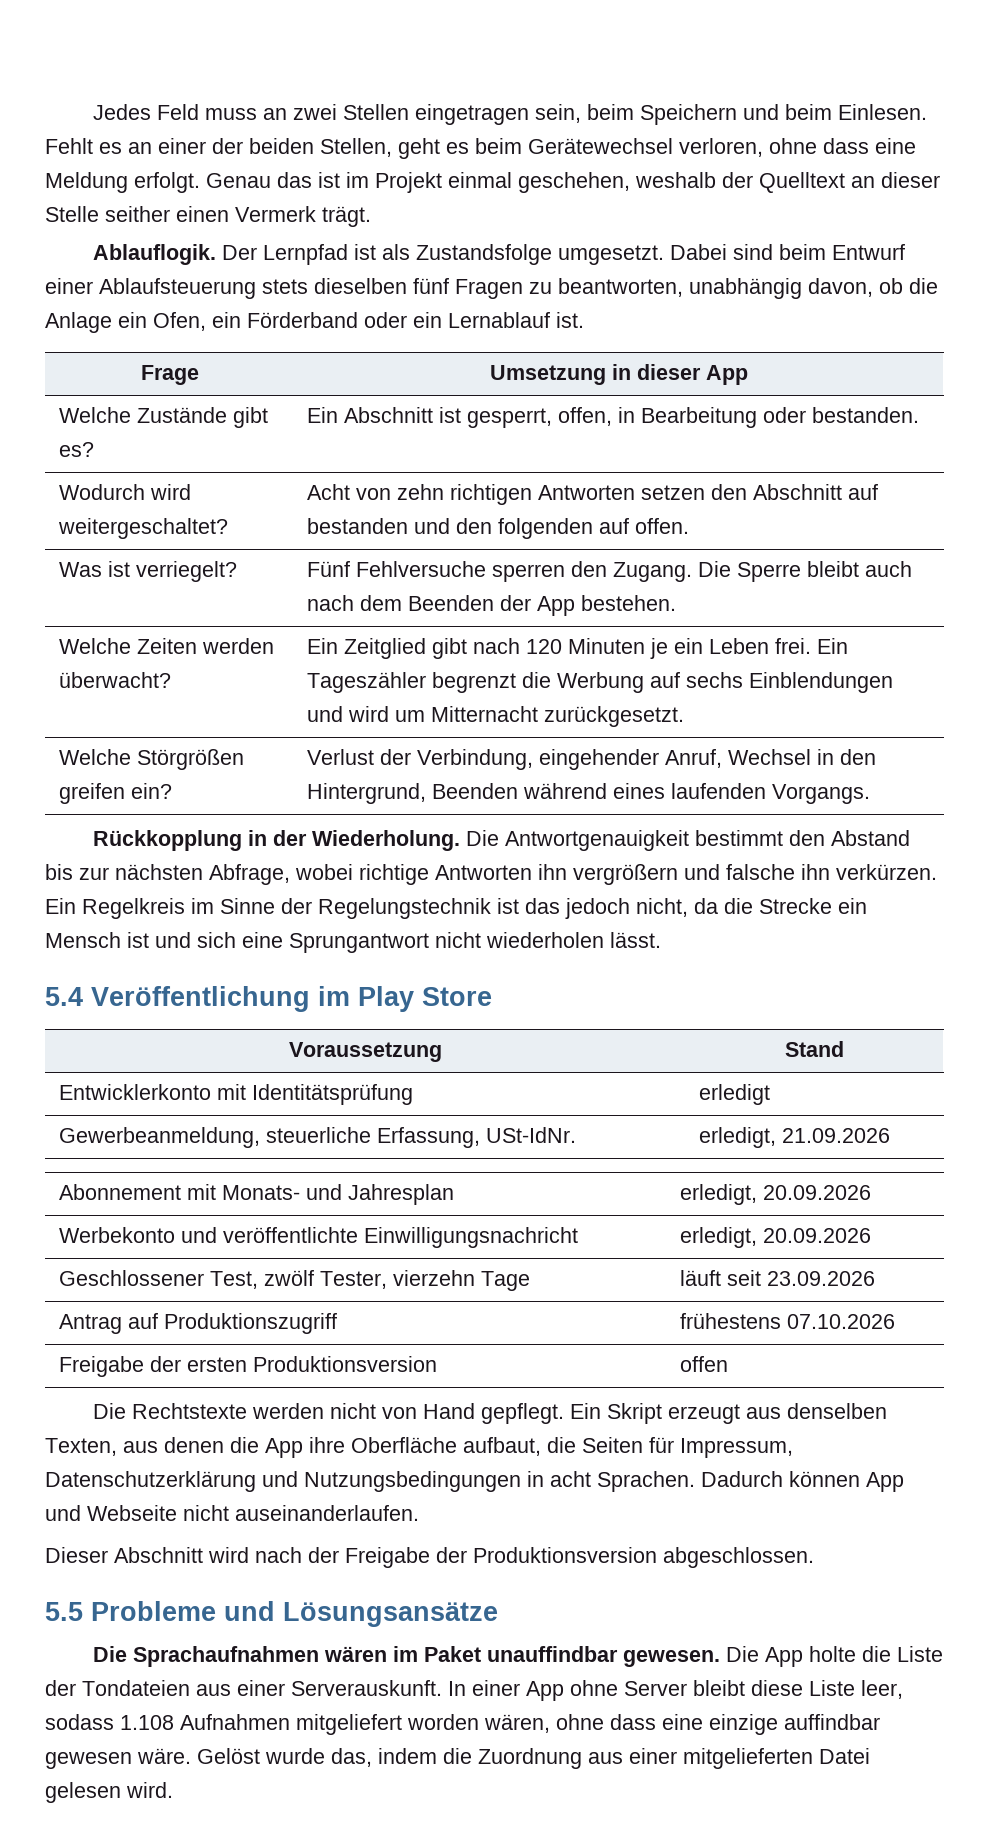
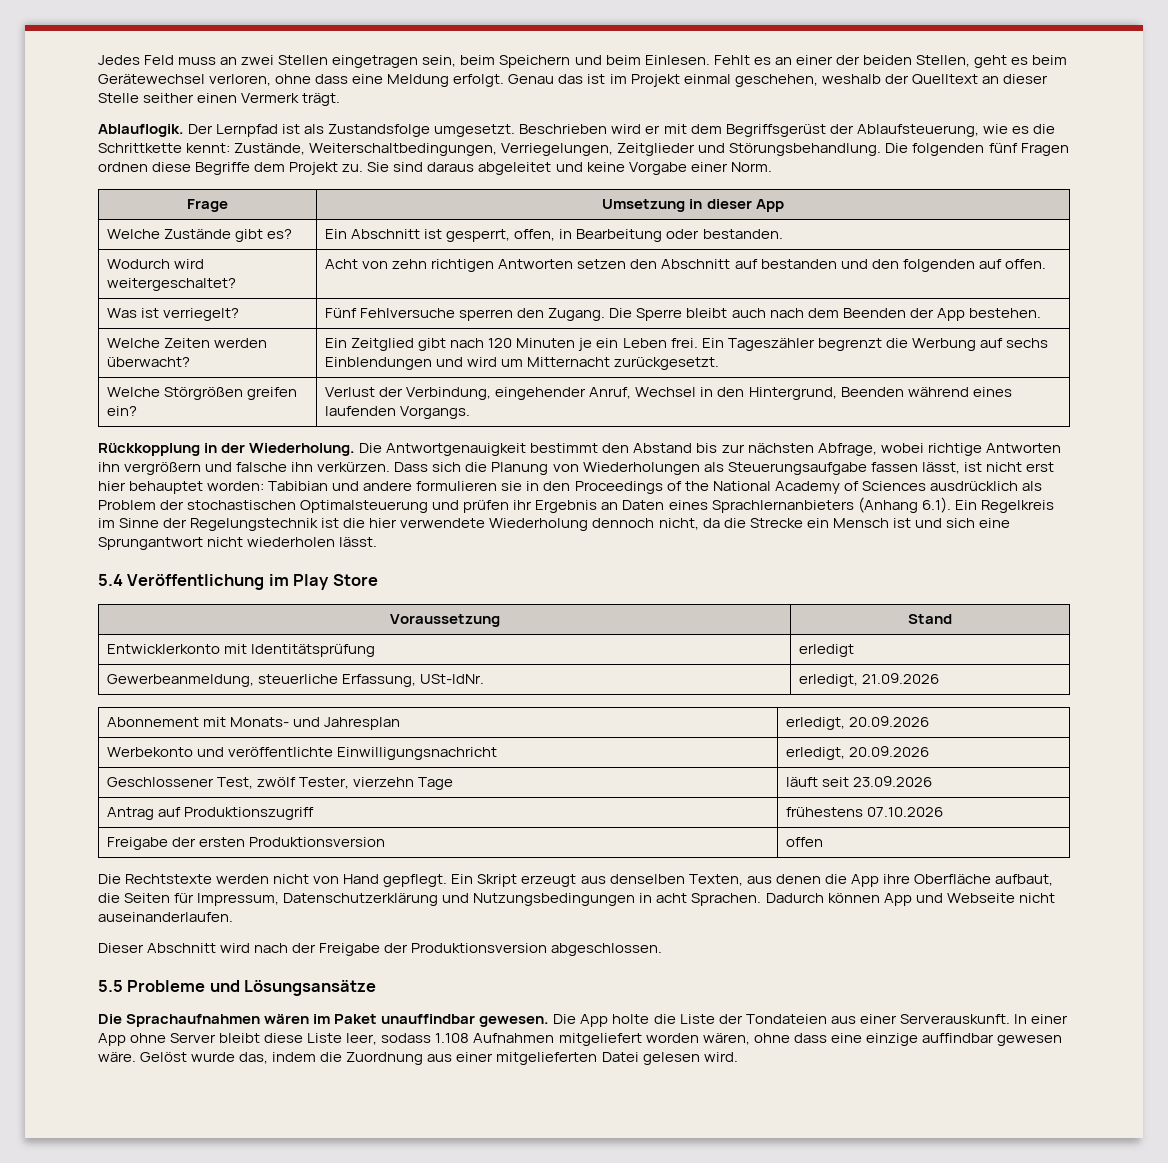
- Dabei sind beim Entwurf einer Ablaufsteuerung stets dieselben fünf Fragen zu beantworten, unabhängig davon, ob die Anlage ein Ofen, ein Förderband oder ein Lernablauf ist.
+ Beschrieben wird er mit dem Begriffsgerüst der Ablaufsteuerung, wie es die Schrittkette kennt: Zustände, Weiterschaltbedingungen, Verriegelungen, Zeitglieder und Störungsbehandlung. Die folgenden fünf Fragen ordnen diese Begriffe dem Projekt zu. Sie sind daraus abgeleitet und keine Vorgabe einer Norm.
- Ein Regelkreis im Sinne der Regelungstechnik ist das jedoch nicht, da die Strecke ein Mensch ist und sich eine Sprungantwort nicht wiederholen lässt.
+ Dass sich die Planung von Wiederholungen als Steuerungsaufgabe fassen lässt, ist nicht erst hier behauptet worden: Tabibian und andere formulieren sie in den Proceedings of the National Academy of Sciences ausdrücklich als Problem der stochastischen Optimalsteuerung und prüfen ihr Ergebnis an Daten eines Sprachlernanbieters (Anhang 6.1). Ein Regelkreis im Sinne der Regelungstechnik ist die hier verwendete Wiederholung dennoch nicht, da die Strecke ein Mensch ist und sich eine Sprungantwort nicht wiederholen lässt.

